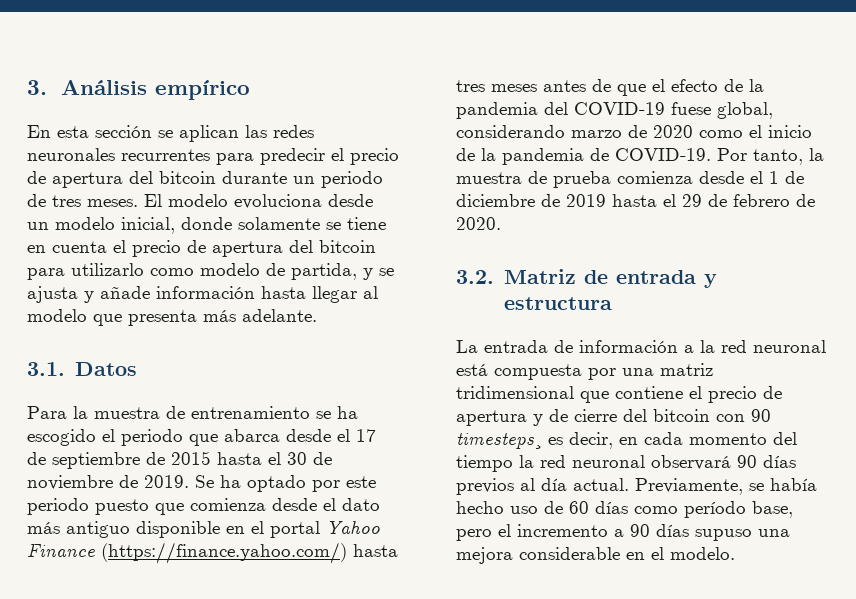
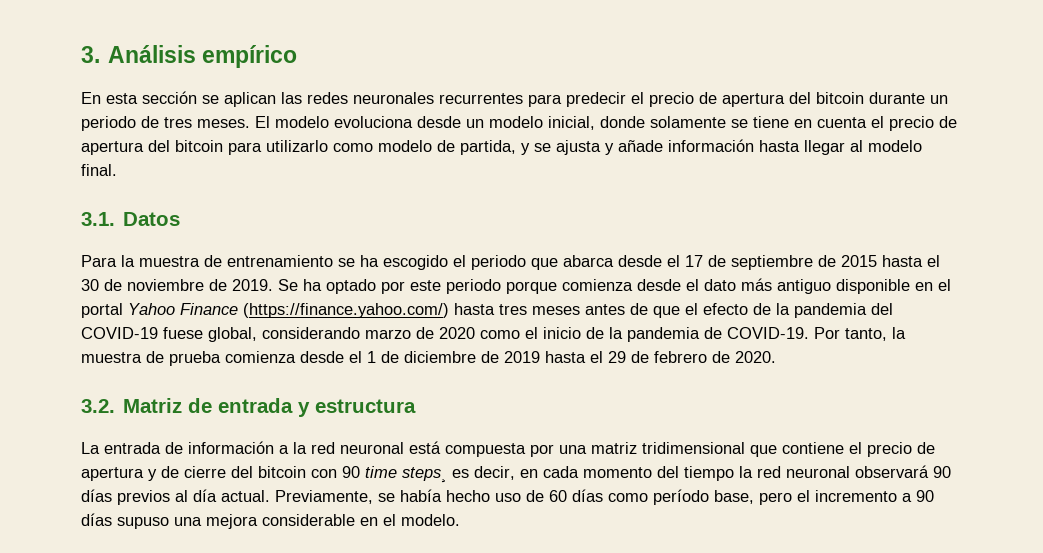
- El modelo evoluciona desde un modelo inicial, donde solamente se tiene en cuenta el precio de apertura del bitcoin para utilizarlo como modelo de partida, y se ajusta y añade información hasta llegar al modelo que presenta más adelante.
+ El modelo evoluciona desde un modelo inicial, donde solamente se tiene en cuenta el precio de apertura del bitcoin para utilizarlo como modelo de partida, y se ajusta y añade información hasta llegar al modelo final.
- Se ha optado por este periodo puesto que comienza desde el dato más antiguo disponible en el portal Yahoo Finance (https://finance.yahoo.com/) hasta tres meses antes de que el efecto de la pandemia del COVID-19 fuese global, considerando marzo de 2020 como el inicio de la pandemia de COVID-19.
+ Se ha optado por este periodo porque comienza desde el dato más antiguo disponible en el portal Yahoo Finance (https://finance.yahoo.com/) hasta tres meses antes de que el efecto de la pandemia del COVID-19 fuese global, considerando marzo de 2020 como el inicio de la pandemia de COVID-19.
- La entrada de información a la red neuronal está compuesta por una matriz tridimensional que contiene el precio de apertura y de cierre del bitcoin con 90 timesteps¸ es decir, en cada momento del tiempo la red neuronal observará 90 días previos al día actual.
+ La entrada de información a la red neuronal está compuesta por una matriz tridimensional que contiene el precio de apertura y de cierre del bitcoin con 90 time steps¸ es decir, en cada momento del tiempo la red neuronal observará 90 días previos al día actual.

